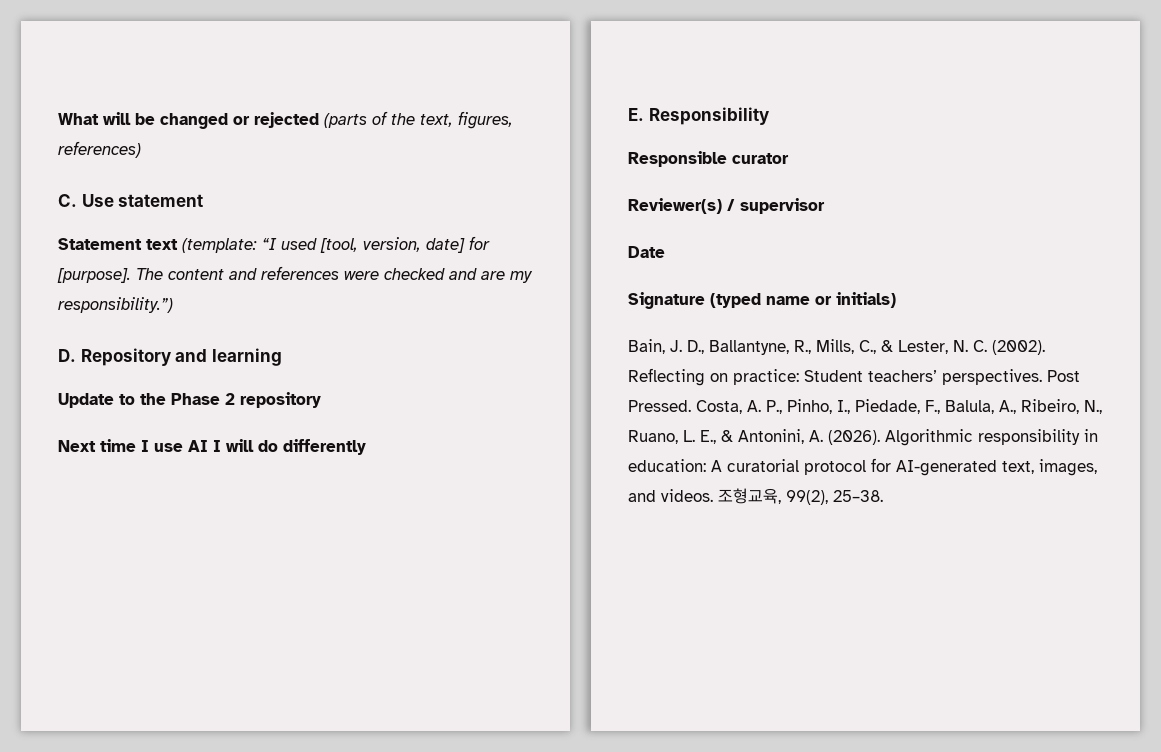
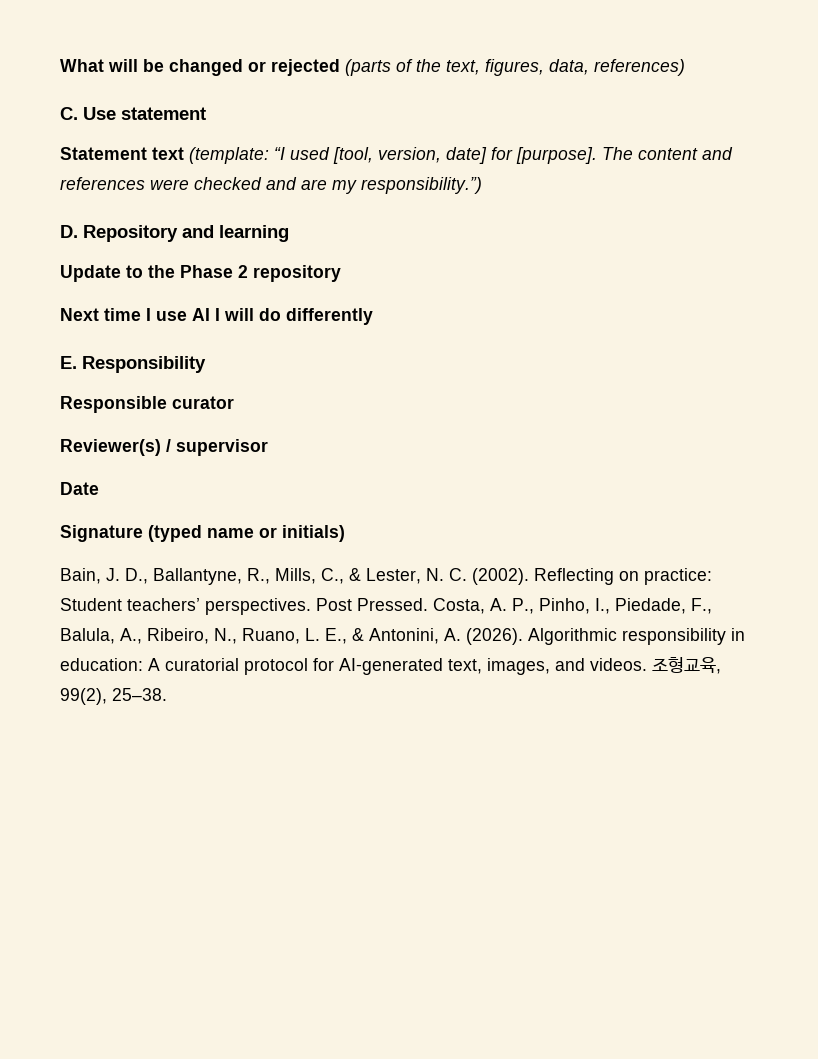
- What will be changed or rejected (parts of the text, figures, references)
+ What will be changed or rejected (parts of the text, figures, data, references)

